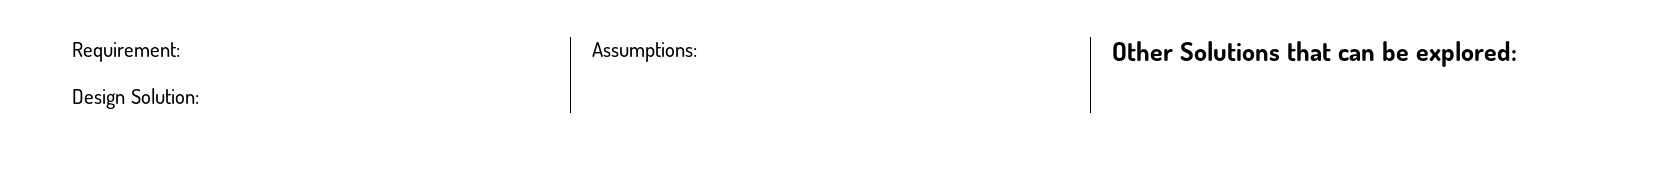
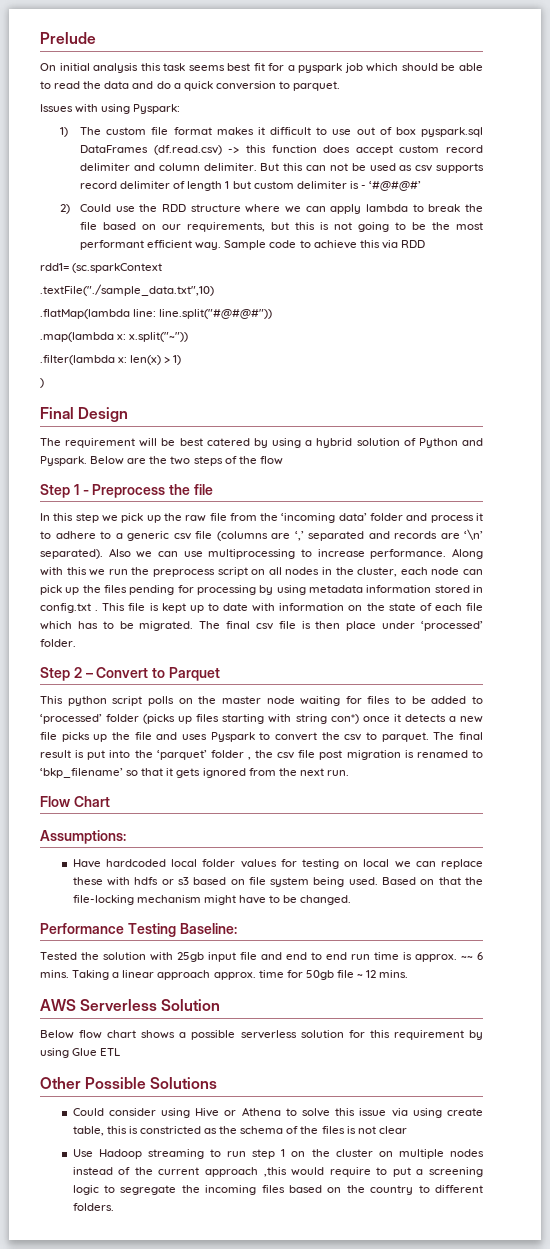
- Requirement:
- Design Solution:
+ Prelude
+ On initial analysis this task seems best fit for a pyspark job which should be able to read the data and do a quick conversion to parquet.
+ Issues with using Pyspark:
+ 1) The custom file format makes it difficult to use out of box pyspark.sql DataFrames (df.read.csv) -> this function does accept custom record delimiter and column delimiter. But this can not be used as csv supports record delimiter of length 1 but custom delimiter is - ‘#@#@#’
+ 2) Could use the RDD structure where we can apply lambda to break the file based on our requirements, but this is not going to be the most performant efficient way. Sample code to achieve this via RDD
+ rdd1= (sc.sparkContext
+ .textFile("./sample_data.txt",10)
+ .flatMap(lambda line: line.split("#@#@#"))
+ .map(lambda x: x.split("~"))
+ .filter(lambda x: len(x) > 1)
+ )
+ Final Design
+ The requirement will be best catered by using a hybrid solution of Python and Pyspark. Below are the two steps of the flow
+ Step 1 - Preprocess the file
+ In this step we pick up the raw file from the ‘incoming data’ folder and process it to adhere to a generic csv file (columns are ‘,’ separated and records are ‘\n’ separated). Also we can use multiprocessing to increase performance. Along with this we run the preprocess script on all nodes in the cluster, each node can pick up the files pending for processing by using metadata information stored in config.txt . This file is kept up to date with information on the state of each file which has to be migrated. The final csv file is then place under ‘processed’ folder.
+ Step 2 – Convert to Parquet
+ This python script polls on the master node waiting for files to be added to ‘processed’ folder (picks up files starting with string con*) once it detects a new file picks up the file and uses Pyspark to convert the csv to parquet. The final result is put into the ‘parquet’ folder , the csv file post migration is renamed to ‘bkp_filename’ so that it gets ignored from the next run.
+ Flow Chart
  Assumptions:
+ Have hardcoded local folder values for testing on local we can replace these with hdfs or s3 based on file system being used. Based on that the file-locking mechanism might have to be changed.
+ Performance Testing Baseline:
+ Tested the solution with 25gb input file and end to end run time is approx. ~~ 6 mins. Taking a linear approach approx. time for 50gb file ~ 12 mins.
+ AWS Serverless Solution
+ Below flow chart shows a possible serverless solution for this requirement by using Glue ETL
- Other Solutions that can be explored:
+ Other Possible Solutions
+ Could consider using Hive or Athena to solve this issue via using create table, this is constricted as the schema of the files is not clear
+ Use Hadoop streaming to run step 1 on the cluster on multiple nodes instead of the current approach ,this would require to put a screening logic to segregate the incoming files based on the country to different folders.

